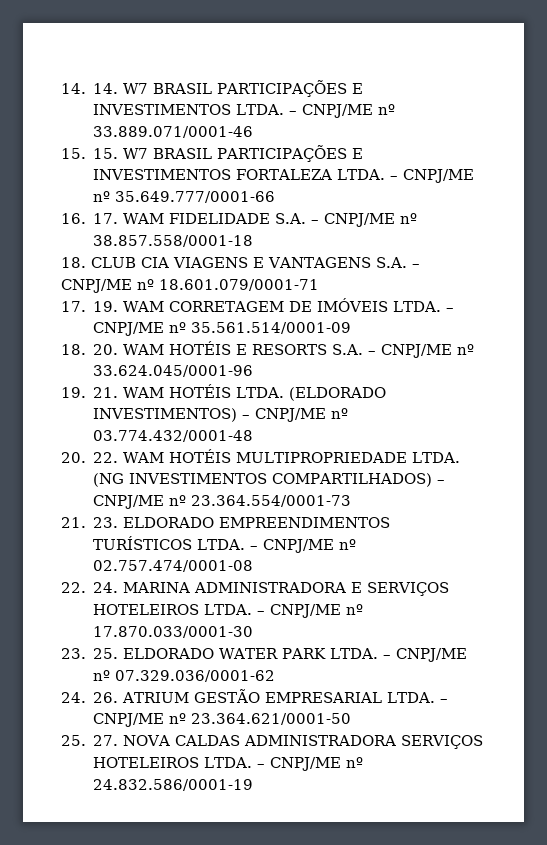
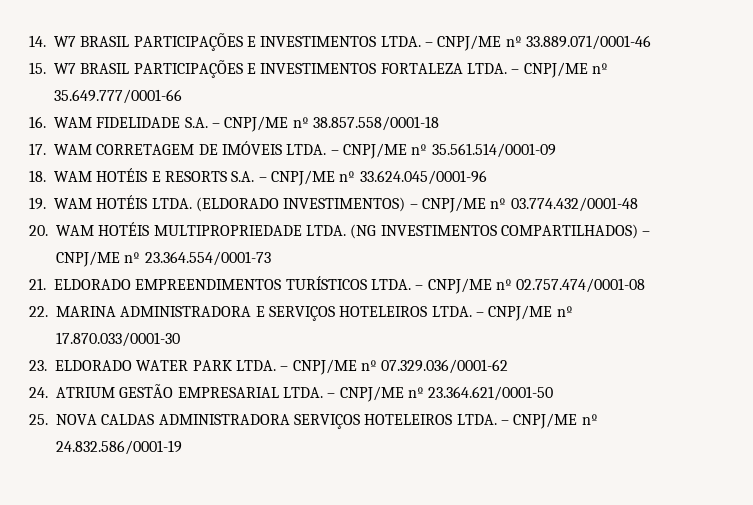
- 14. 14. W7 BRASIL PARTICIPAÇÕES E INVESTIMENTOS LTDA.
+ 14. W7 BRASIL PARTICIPAÇÕES E INVESTIMENTOS LTDA.
- 15. 15. W7 BRASIL PARTICIPAÇÕES E INVESTIMENTOS FORTALEZA LTDA.
+ 15. W7 BRASIL PARTICIPAÇÕES E INVESTIMENTOS FORTALEZA LTDA.
- 16. 17. WAM FIDELIDADE S.A. – CNPJ/ME nº 38.857.558/0001-18
+ 16. WAM FIDELIDADE S.A. – CNPJ/ME nº 38.857.558/0001-18
- 18. CLUB CIA VIAGENS E VANTAGENS S.A. – CNPJ/ME nº 18.601.079/0001-71
- 17. 19. WAM CORRETAGEM DE IMÓVEIS LTDA.
+ 17. WAM CORRETAGEM DE IMÓVEIS LTDA.
- 18. 20. WAM HOTÉIS E RESORTS S.A. – CNPJ/ME nº 33.624.045/0001-96
+ 18. WAM HOTÉIS E RESORTS S.A. – CNPJ/ME nº 33.624.045/0001-96
- 19. 21. WAM HOTÉIS LTDA.
+ 19. WAM HOTÉIS LTDA.
- 20. 22. WAM HOTÉIS MULTIPROPRIEDADE LTDA.
+ 20. WAM HOTÉIS MULTIPROPRIEDADE LTDA.
- 21. 23. ELDORADO EMPREENDIMENTOS TURÍSTICOS LTDA.
+ 21. ELDORADO EMPREENDIMENTOS TURÍSTICOS LTDA.
- 22. 24. MARINA ADMINISTRADORA E SERVIÇOS HOTELEIROS LTDA.
+ 22. MARINA ADMINISTRADORA E SERVIÇOS HOTELEIROS LTDA.
- 23. 25. ELDORADO WATER PARK LTDA.
+ 23. ELDORADO WATER PARK LTDA.
- 24. 26. ATRIUM GESTÃO EMPRESARIAL LTDA.
+ 24. ATRIUM GESTÃO EMPRESARIAL LTDA.
- 25. 27. NOVA CALDAS ADMINISTRADORA SERVIÇOS HOTELEIROS LTDA.
+ 25. NOVA CALDAS ADMINISTRADORA SERVIÇOS HOTELEIROS LTDA.

